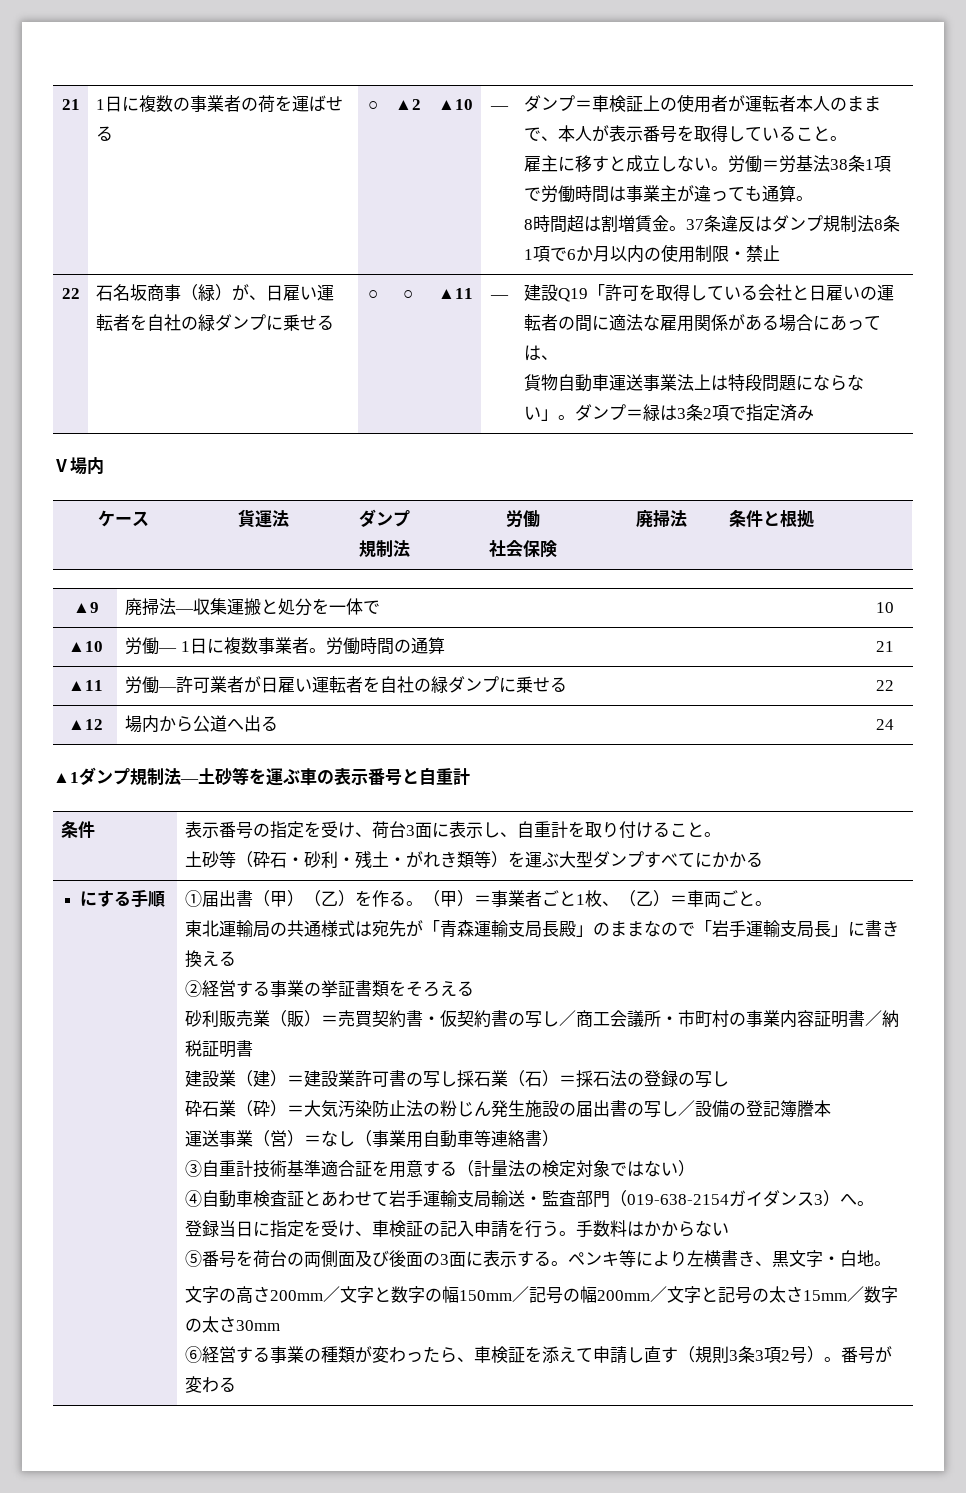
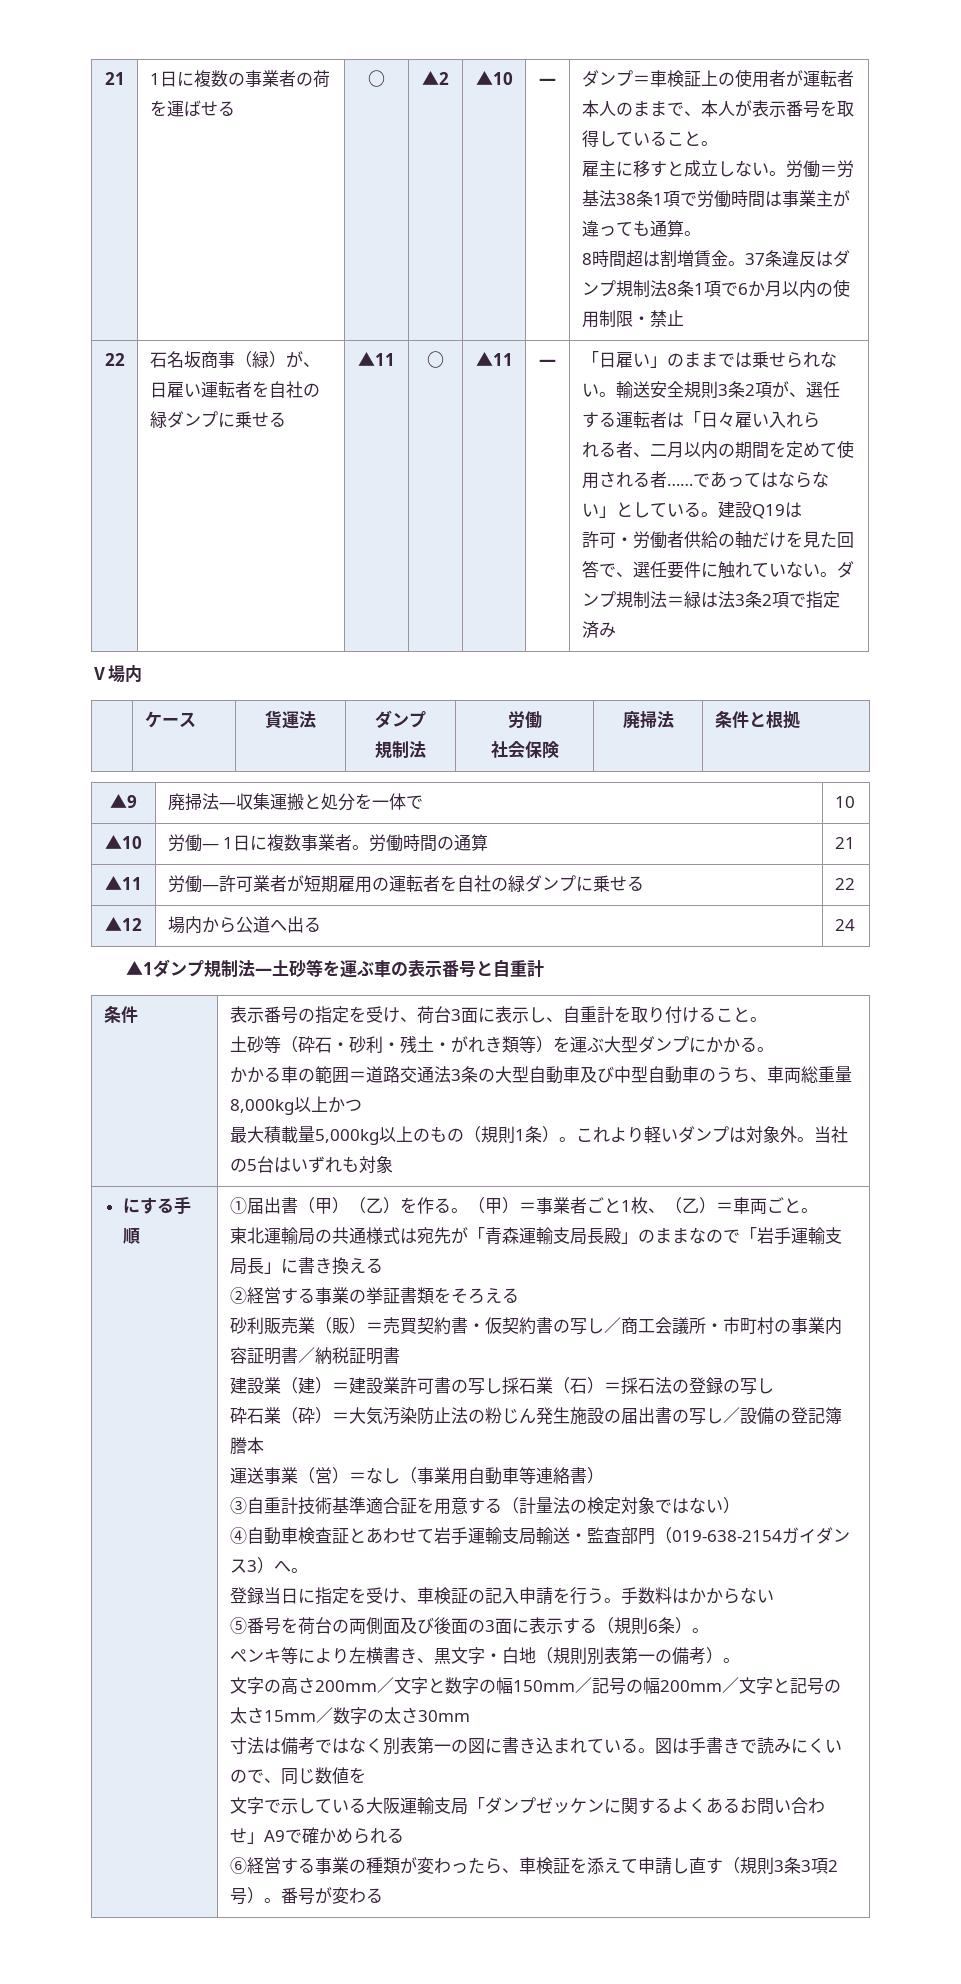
- 石名坂商事（緑）が、日雇い運転者を自社の緑ダンプに乗せる | ○
+ 石名坂商事（緑）が、日雇い運転者を自社の緑ダンプに乗せる | ▲11
- 建設Q19「許可を取得している会社と日雇いの運転者の間に適法な雇用関係がある場合にあっては、
- 貨物自動車運送事業法上は特段問題にならない」。ダンプ＝緑は3条2項で指定済み
+ 「日雇い」のままでは乗せられない。輸送安全規則3条2項が、選任する運転者は「日々雇い入れら
+ れる者、二月以内の期間を定めて使用される者……であってはならない」としている。建設Q19は
+ 許可・労働者供給の軸だけを見た回答で、選任要件に触れていない。ダンプ規制法＝緑は法3条2項で指定済み
- ▲11 | 労働―許可業者が日雇い運転者を自社の緑ダンプに乗せる | 22
+ ▲11 | 労働―許可業者が短期雇用の運転者を自社の緑ダンプに乗せる | 22
- 土砂等（砕石・砂利・残土・がれき類等）を運ぶ大型ダンプすべてにかかる
+ 土砂等（砕石・砂利・残土・がれき類等）を運ぶ大型ダンプにかかる。
+ かかる車の範囲＝道路交通法3条の大型自動車及び中型自動車のうち、車両総重量8,000kg以上かつ
+ 最大積載量5,000kg以上のもの（規則1条）。これより軽いダンプは対象外。当社の5台はいずれも対象
- ⑤番号を荷台の両側面及び後面の3面に表示する。ペンキ等により左横書き、黒文字・白地。
+ ⑤番号を荷台の両側面及び後面の3面に表示する（規則6条）。
+ ペンキ等により左横書き、黒文字・白地（規則別表第一の備考）。
+ 寸法は備考ではなく別表第一の図に書き込まれている。図は手書きで読みにくいので、同じ数値を
+ 文字で示している大阪運輸支局「ダンプゼッケンに関するよくあるお問い合わせ」A9で確かめられる

